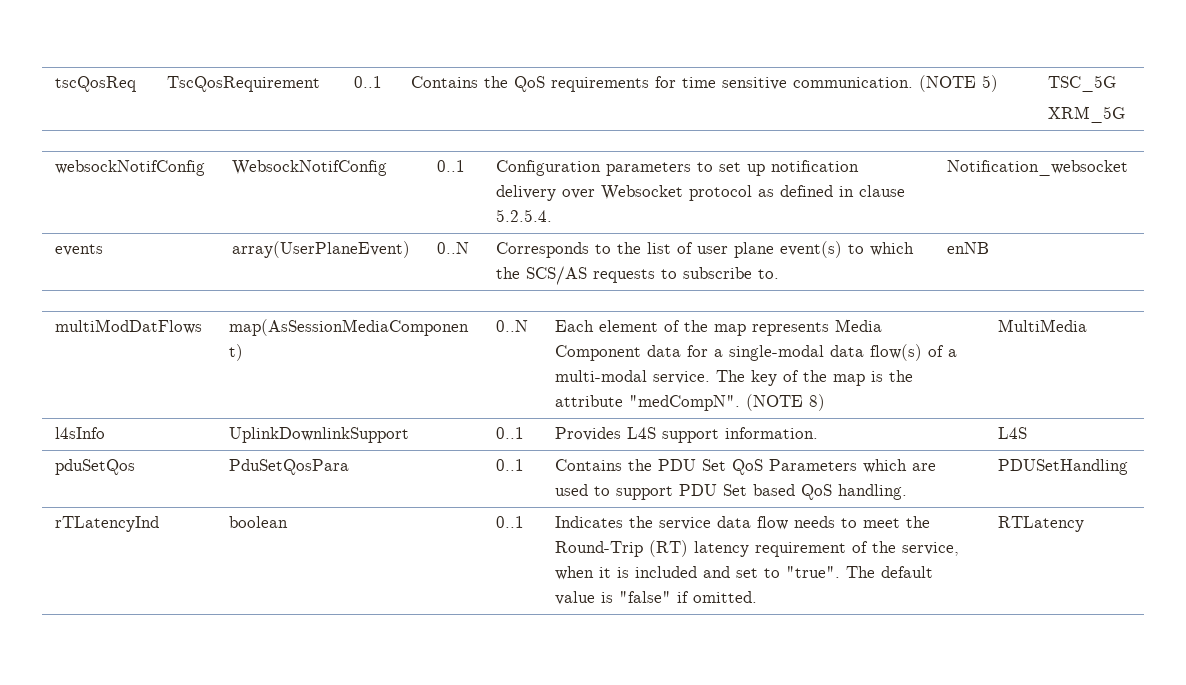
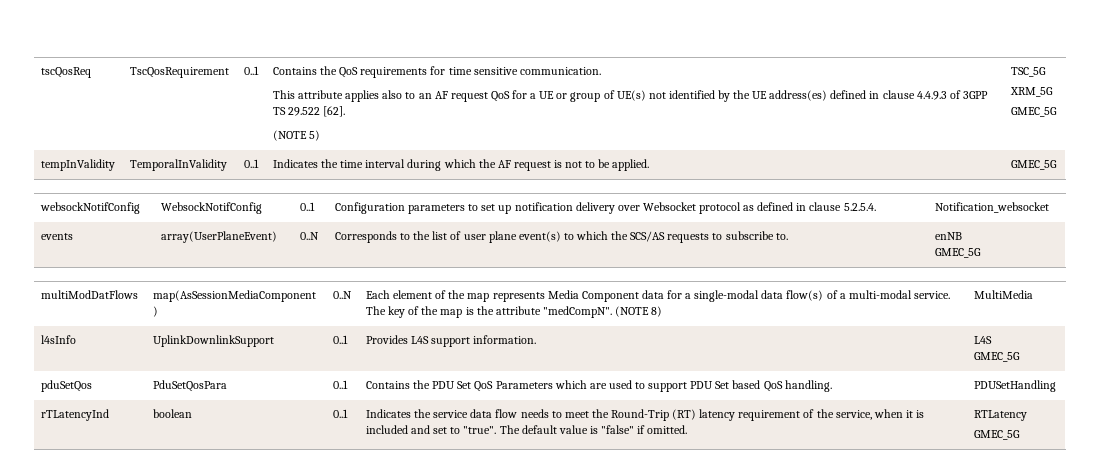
- Contains the QoS requirements for time sensitive communication. (NOTE 5) | TSC_5G
+ Contains the QoS requirements for time sensitive communication.
+ This attribute applies also to an AF request QoS for a UE or group of UE(s) not identified by the UE address(es) defined in clause 4.4.9.3 of 3GPP TS 29.522 [62].
+ (NOTE 5) | TSC_5G
  XRM_5G
+ GMEC_5G
+ tempInValidity | TemporalInValidity | 0..1 | Indicates the time interval during which the AF request is not to be applied. | GMEC_5G
  events | array(UserPlaneEvent) | 0..N | Corresponds to the list of user plane event(s) to which the SCS/AS requests to subscribe to. | enNB
+ GMEC_5G
  l4sInfo | UplinkDownlinkSupport | 0..1 | Provides L4S support information. | L4S
+ GMEC_5G
  rTLatencyInd | boolean | 0..1 | Indicates the service data flow needs to meet the Round-Trip (RT) latency requirement of the service, when it is included and set to "true". The default value is "false" if omitted. | RTLatency
+ GMEC_5G

